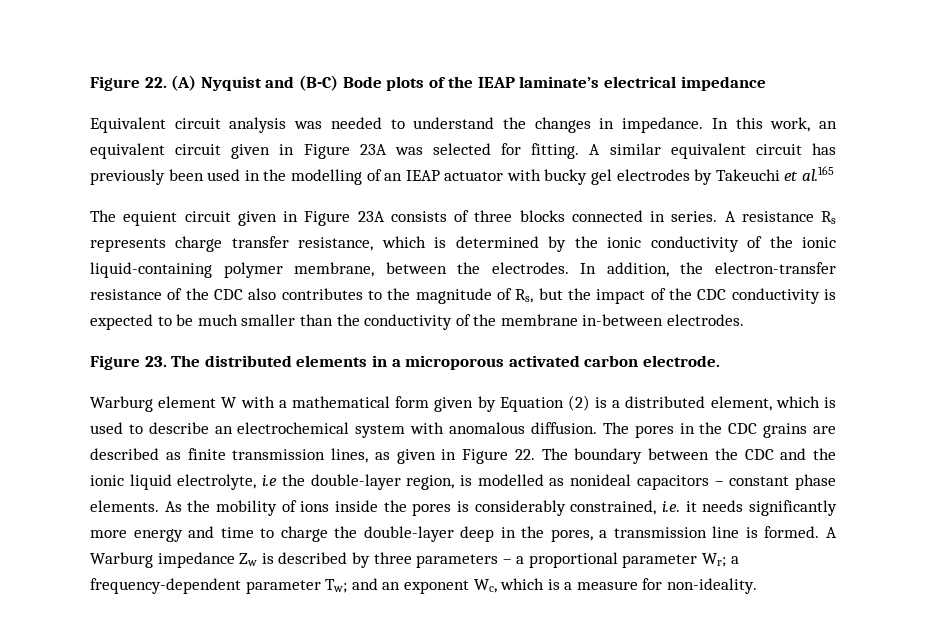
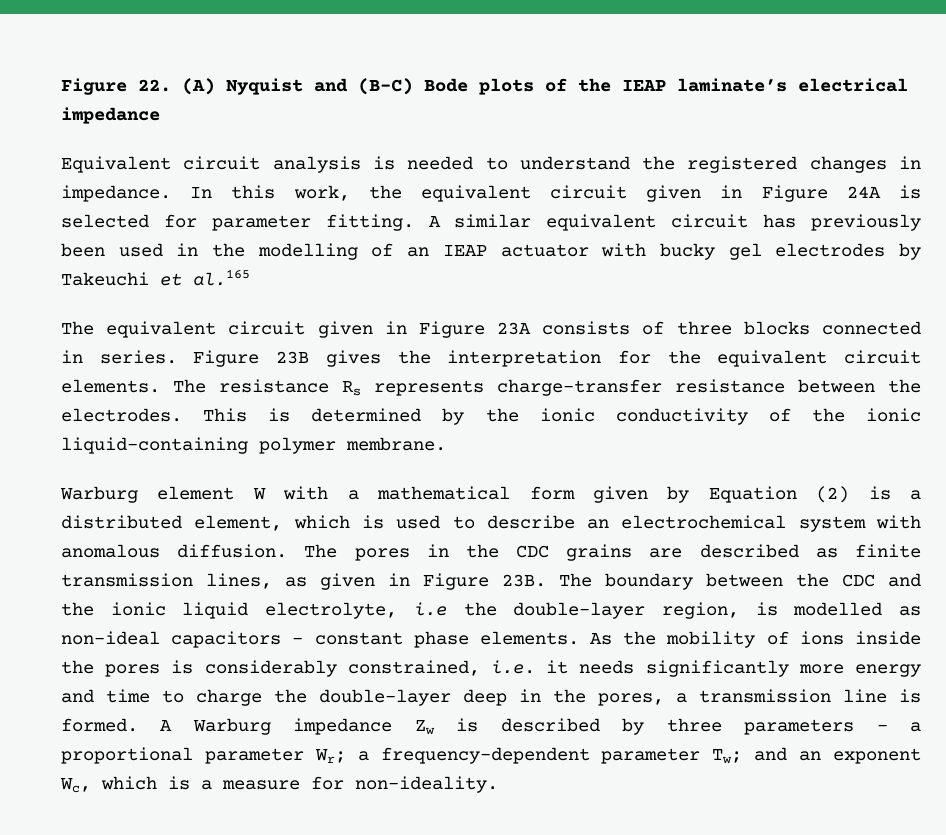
- Equivalent circuit analysis was needed to understand the changes in impedance.
+ Equivalent circuit analysis is needed to understand the registered changes in impedance.
- In this work, an equivalent circuit given in Figure 23A was selected for fitting.
+ In this work, the equivalent circuit given in Figure 24A is selected for parameter fitting.
- The equient circuit given in Figure 23A consists of three blocks connected in series.
+ The equivalent circuit given in Figure 23A consists of three blocks connected in series.
- A resistance Rs represents charge transfer resistance, which is determined by the ionic conductivity of the ionic liquid-containing polymer membrane, between the electrodes. In addition, the electron-transfer resistance of the CDC also contributes to the magnitude of Rs, but the impact of the CDC conductivity is expected to be much smaller than the conductivity of the membrane in-between electrodes.
- Figure 23. The distributed elements in a microporous activated carbon electrode.
+ Figure 23B gives the interpretation for the equivalent circuit elements. The resistance Rs represents charge-transfer resistance between the electrodes. This is determined by the ionic conductivity of the ionic liquid-containing polymer membrane.
- The pores in the CDC grains are described as finite transmission lines, as given in Figure 22. The boundary between the CDC and the ionic liquid electrolyte, i.e the double-layer region, is modelled as nonideal capacitors – constant phase elements.
+ The pores in the CDC grains are described as finite transmission lines, as given in Figure 23B. The boundary between the CDC and the ionic liquid electrolyte, i.e the double-layer region, is modelled as non-ideal capacitors – constant phase elements.

